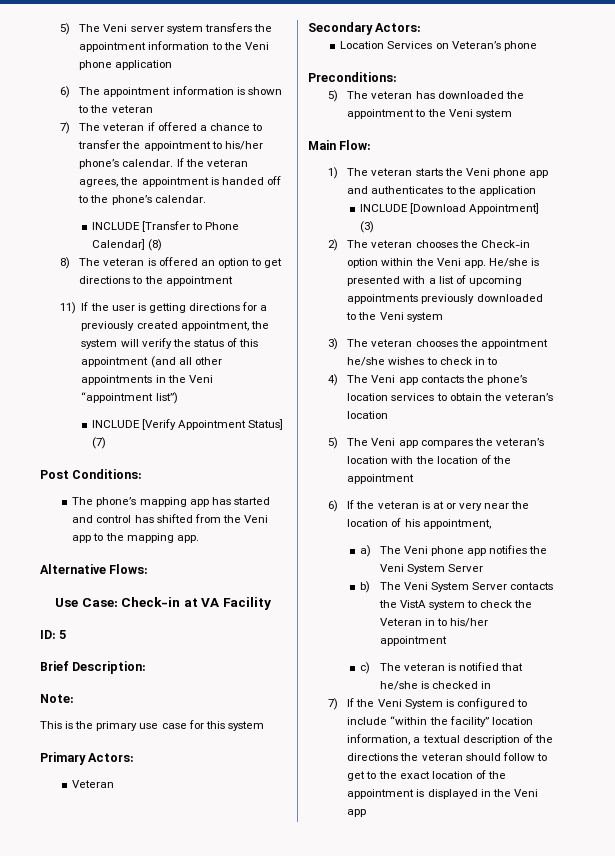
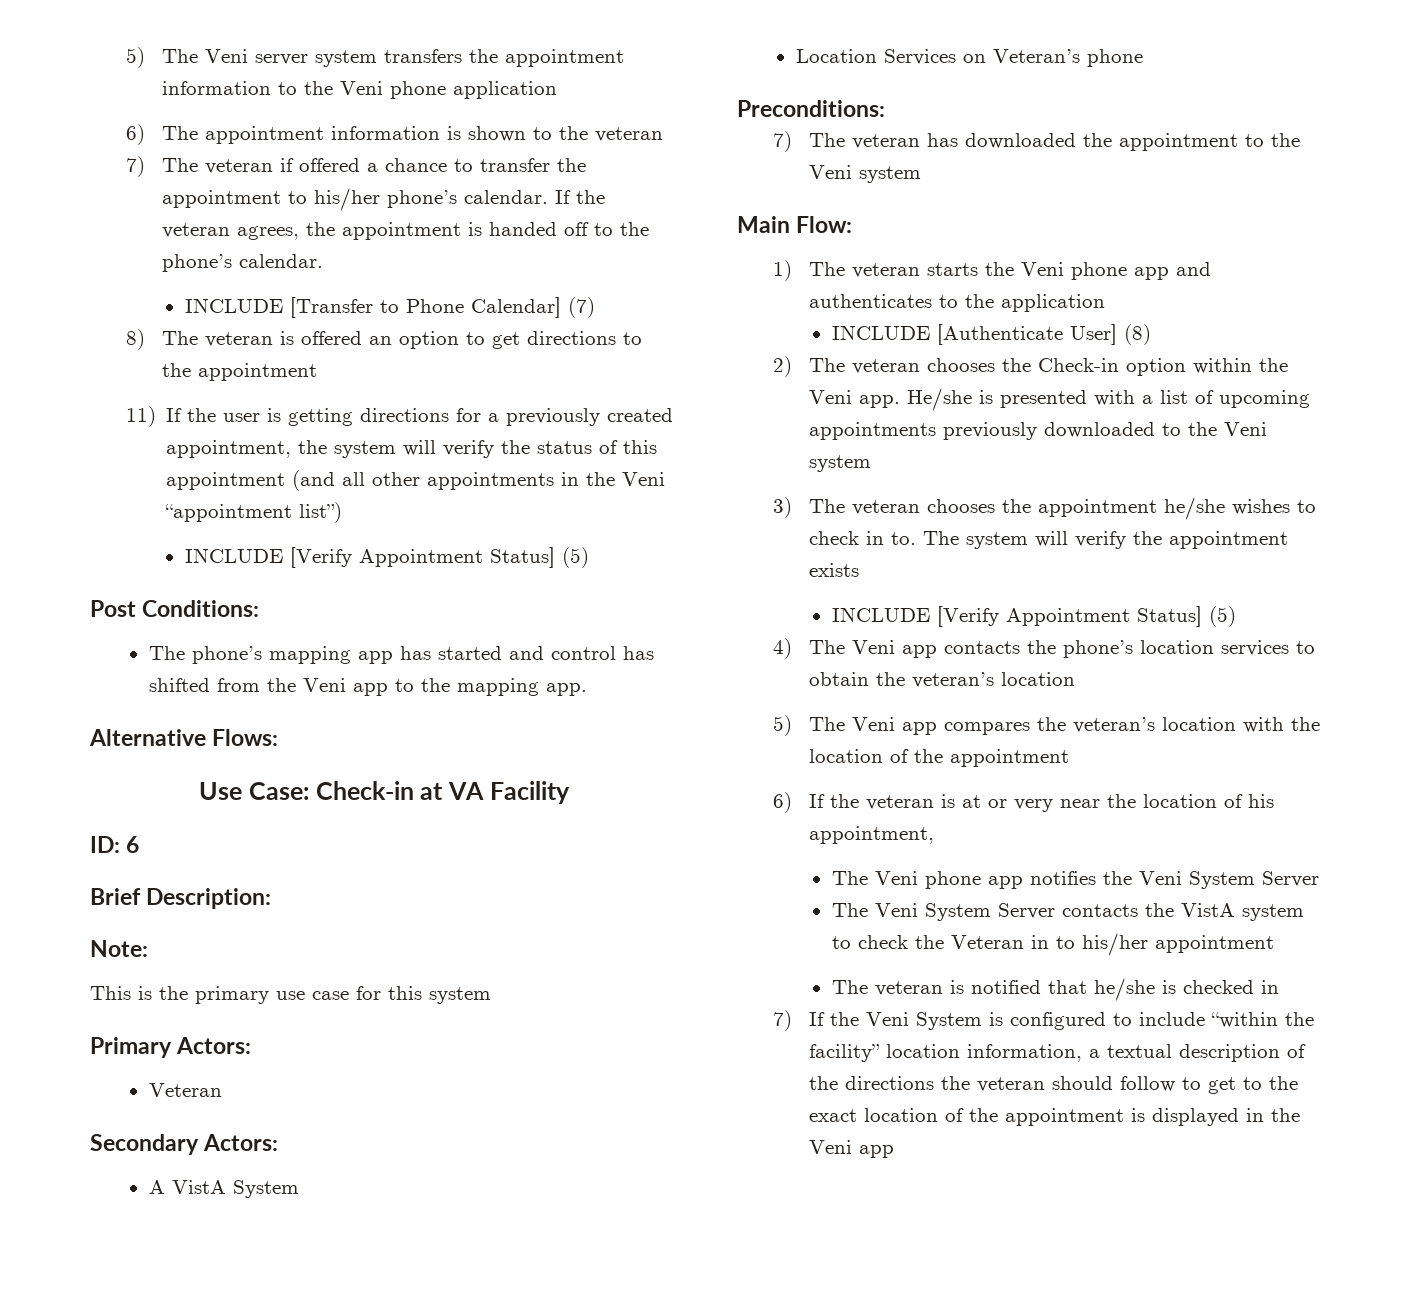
- INCLUDE [Transfer to Phone Calendar] (8)
+ INCLUDE [Transfer to Phone Calendar] (7)
  11) If the user is getting directions for a previously created appointment, the system will verify the status of this appointment (and all other appointments in the Veni “appointment list”)
- INCLUDE [Verify Appointment Status] (7)
+ INCLUDE [Verify Appointment Status] (5)
- ID: 5
+ ID: 6
+ A VistA System
- 5) The veteran has downloaded the appointment to the Veni system
+ 7) The veteran has downloaded the appointment to the Veni system
- INCLUDE [Download Appointment] (3)
+ INCLUDE [Authenticate User] (8)
- 3) The veteran chooses the appointment he/she wishes to check in to
+ 3) The veteran chooses the appointment he/she wishes to check in to. The system will verify the appointment exists
+ INCLUDE [Verify Appointment Status] (5)
- a) The Veni phone app notifies the Veni System Server
+ The Veni phone app notifies the Veni System Server
- b) The Veni System Server contacts the VistA system to check the Veteran in to his/her appointment
+ The Veni System Server contacts the VistA system to check the Veteran in to his/her appointment
- c) The veteran is notified that he/she is checked in
+ The veteran is notified that he/she is checked in

